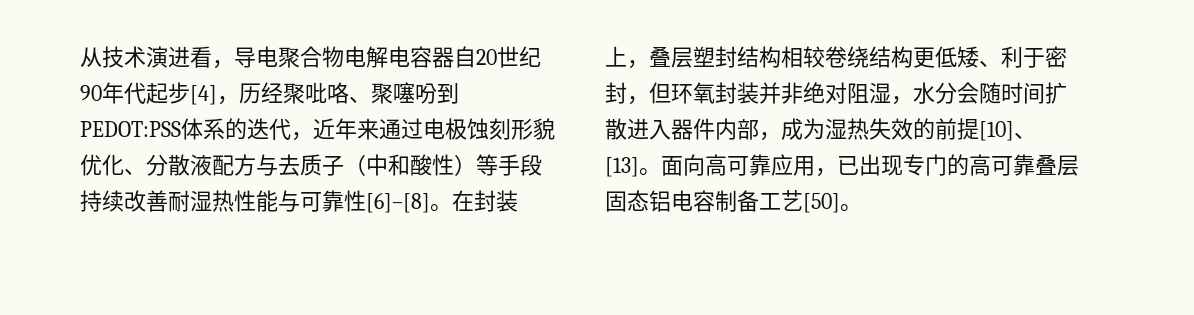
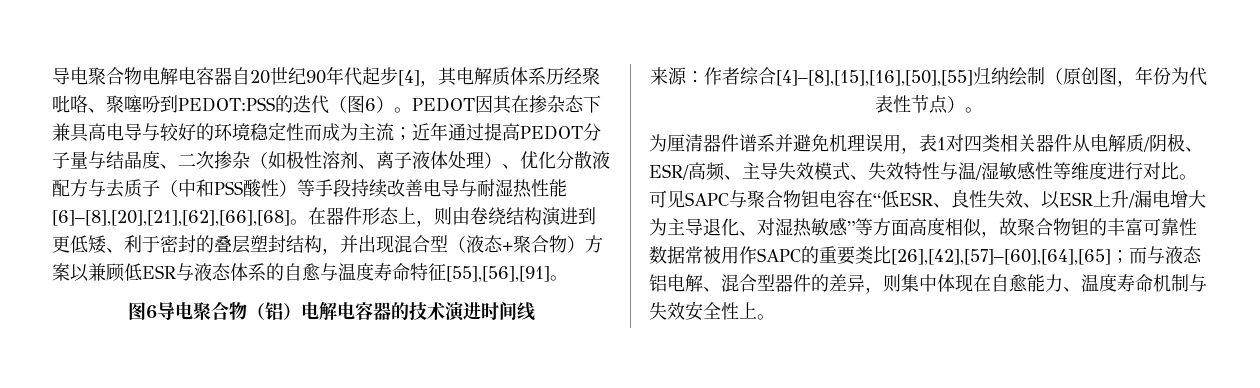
- 从技术演进看，导电聚合物电解电容器自20世纪90年代起步[4]，历经聚吡咯、聚噻吩到PEDOT:PSS体系的迭代，近年来通过电极蚀刻形貌优化、分散液配方与去质子（中和酸性）等手段持续改善耐湿热性能与可靠性[6]–[8]。在封装上，叠层塑封结构相较卷绕结构更低矮、利于密封，但环氧封装并非绝对阻湿，水分会随时间扩散进入器件内部，成为湿热失效的前提[10]、[13]。面向高可靠应用，已出现专门的高可靠叠层固态铝电容制备工艺[50]。
+ 导电聚合物电解电容器自20世纪90年代起步[4]，其电解质体系历经聚吡咯、聚噻吩到PEDOT:PSS的迭代（图6）。PEDOT因其在掺杂态下兼具高电导与较好的环境稳定性而成为主流；近年通过提高PEDOT分子量与结晶度、二次掺杂（如极性溶剂、离子液体处理）、优化分散液配方与去质子（中和PSS酸性）等手段持续改善电导与耐湿热性能[6]–[8],[20],[21],[62],[66],[68]。在器件形态上，则由卷绕结构演进到更低矮、利于密封的叠层塑封结构，并出现混合型（液态+聚合物）方案以兼顾低ESR与液态体系的自愈与温度寿命特征[55],[56],[91]。
+ 图6导电聚合物（铝）电解电容器的技术演进时间线
+ 来源：作者综合[4]–[8],[15],[16],[50],[55]归纳绘制（原创图，年份为代表性节点）。
+ 为厘清器件谱系并避免机理误用，表1对四类相关器件从电解质/阴极、ESR/高频、主导失效模式、失效特性与温/湿敏感性等维度进行对比。可见SAPC与聚合物钽电容在“低ESR、良性失效、以ESR上升/漏电增大为主导退化、对湿热敏感”等方面高度相似，故聚合物钽的丰富可靠性数据常被用作SAPC的重要类比[26],[42],[57]–[60],[64],[65]；而与液态铝电解、混合型器件的差异，则集中体现在自愈能力、温度寿命机制与失效安全性上。

